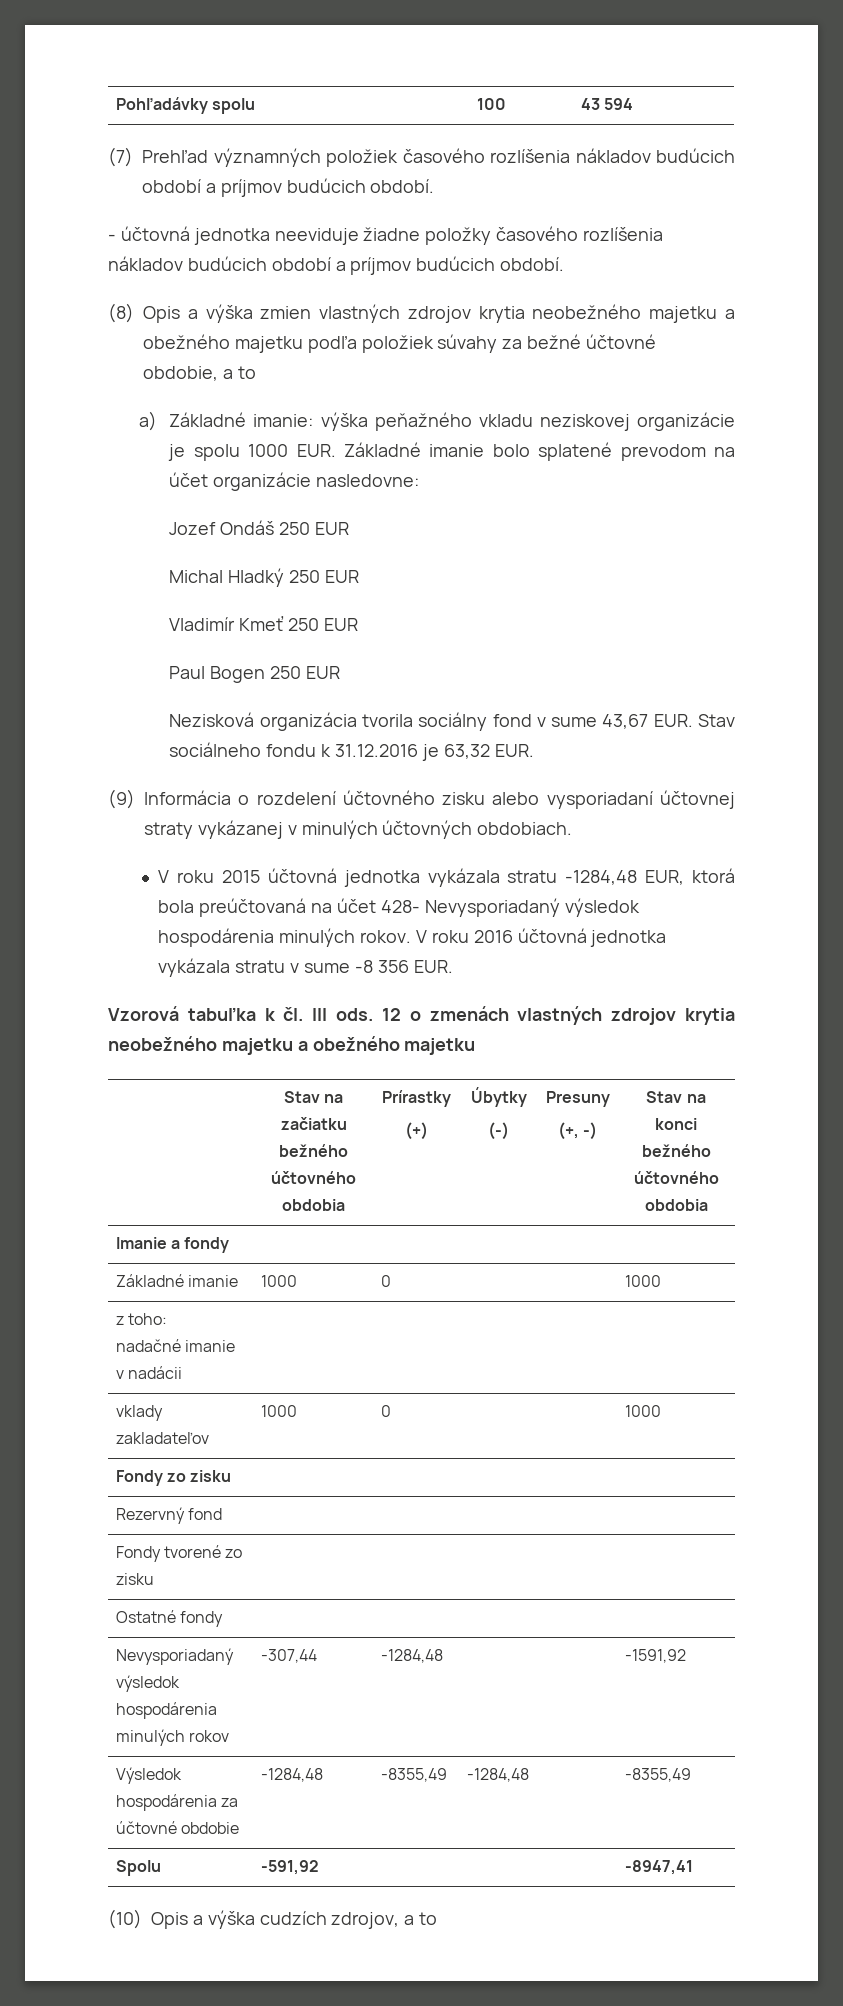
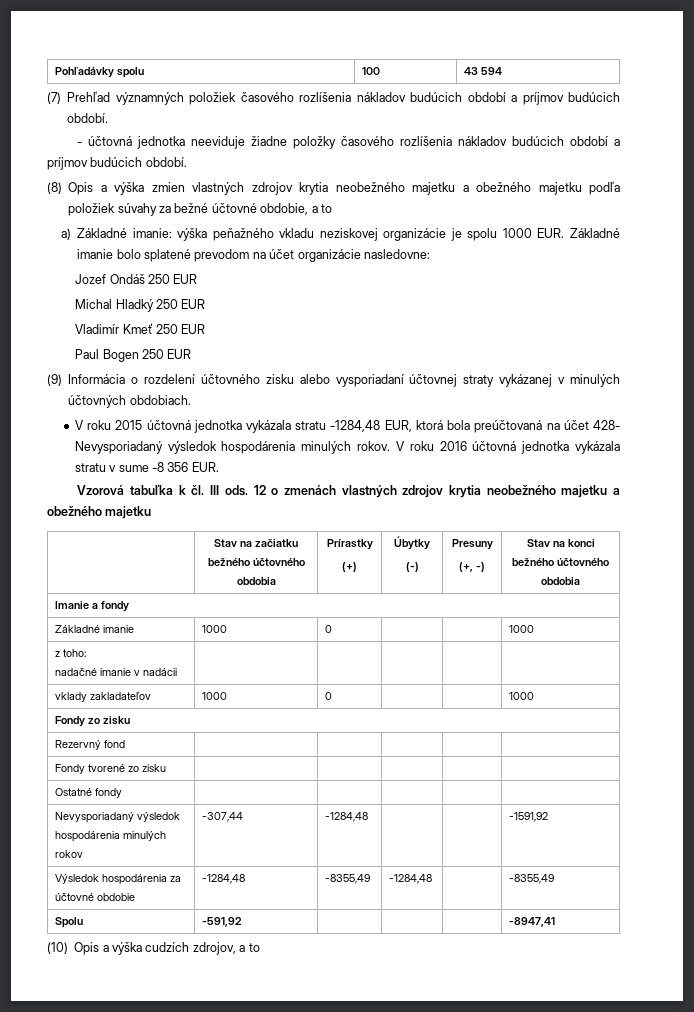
- Nezisková organizácia tvorila sociálny fond v sume 43,67 EUR. Stav sociálneho fondu k 31.12.2016 je 63,32 EUR.

